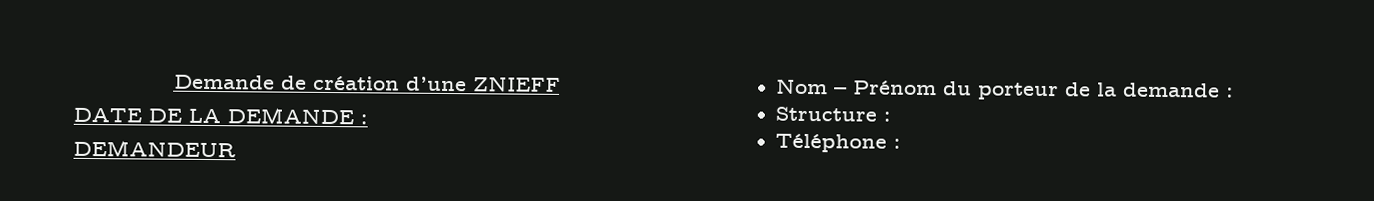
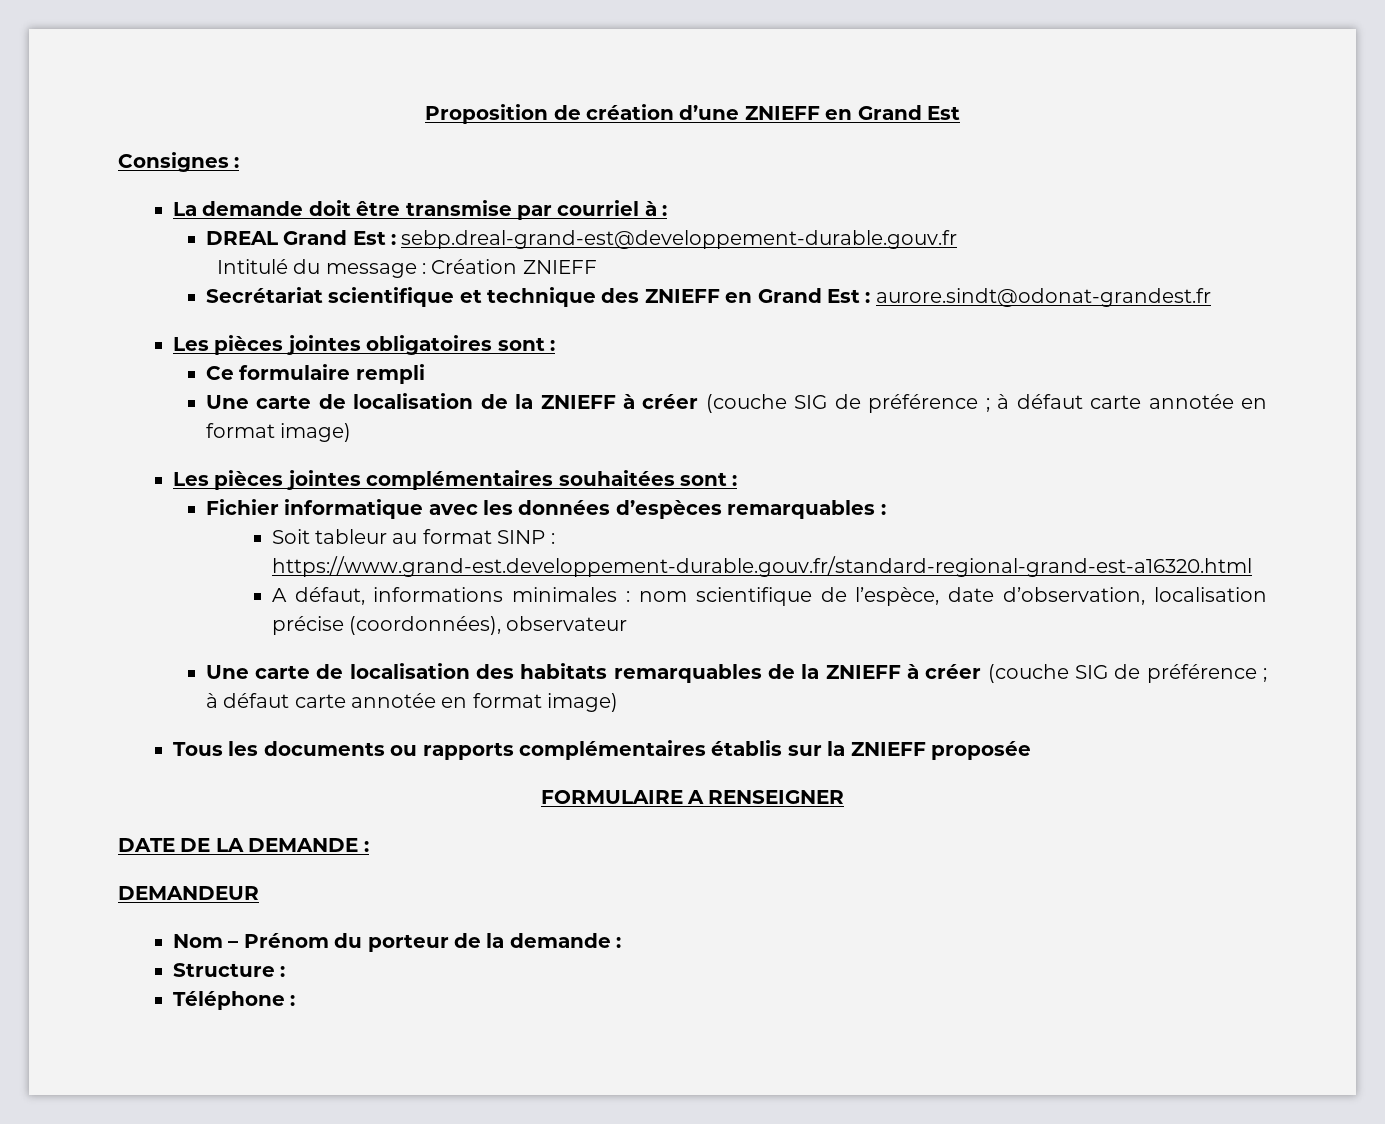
- Demande de création d’une ZNIEFF
+ Proposition de création d’une ZNIEFF en Grand Est
+ Consignes :
+ La demande doit être transmise par courriel à :
+ DREAL Grand Est : sebp.dreal-grand-est@developpement-durable.gouv.fr
+ Intitulé du message : Création ZNIEFF
+ Secrétariat scientifique et technique des ZNIEFF en Grand Est : aurore.sindt@odonat-grandest.fr
+ Les pièces jointes obligatoires sont :
+ Ce formulaire rempli
+ Une carte de localisation de la ZNIEFF à créer (couche SIG de préférence ; à défaut carte annotée en format image)
+ Les pièces jointes complémentaires souhaitées sont :
+ Fichier informatique avec les données d’espèces remarquables :
+ Soit tableur au format SINP : https://www.grand-est.developpement-durable.gouv.fr/standard-regional-grand-est-a16320.html
+ A défaut, informations minimales : nom scientifique de l’espèce, date d’observation, localisation précise (coordonnées), observateur
+ Une carte de localisation des habitats remarquables de la ZNIEFF à créer (couche SIG de préférence ; à défaut carte annotée en format image)
+ Tous les documents ou rapports complémentaires établis sur la ZNIEFF proposée
+ FORMULAIRE A RENSEIGNER

